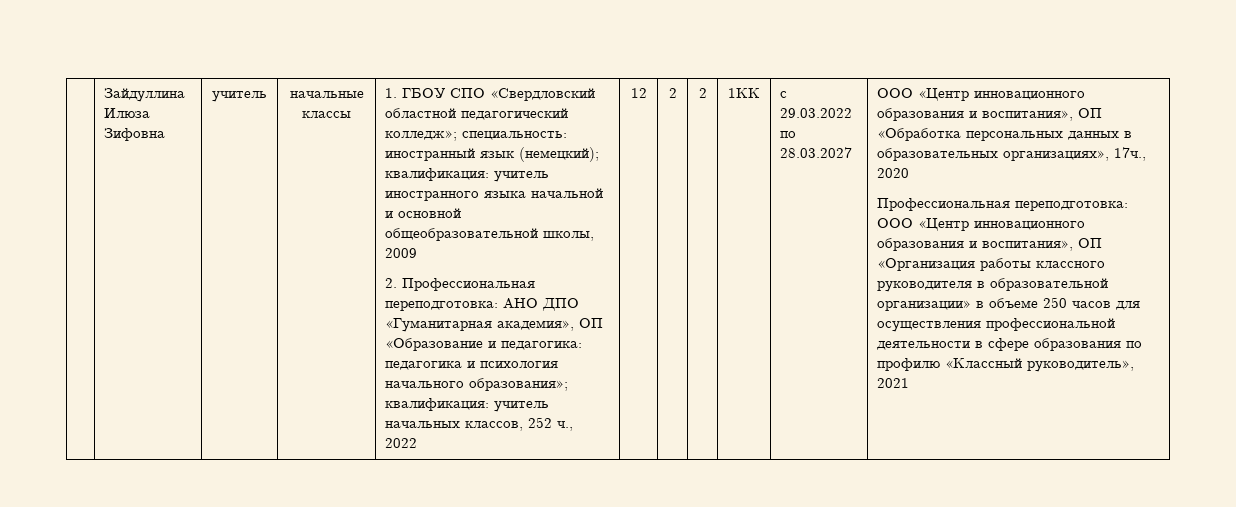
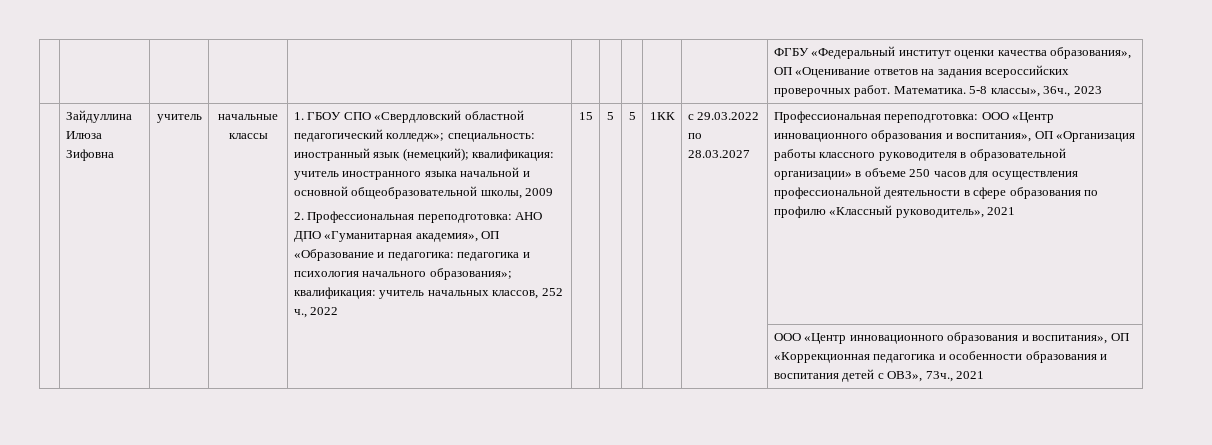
+ ФГБУ «Федеральный институт оценки качества образования», ОП «Оценивание ответов на задания всероссийских проверочных работ. Математика. 5-8 классы», 36ч., 2023
- 12 | 2 | 2
+ 15 | 5 | 5
- ООО «Центр инновационного образования и воспитания», ОП «Обработка персональных данных в образовательных организациях», 17ч., 2020
+ | | | | | | | | | | ООО «Центр инновационного образования и воспитания», ОП «Коррекционная педагогика и особенности образования и воспитания детей с ОВЗ», 73ч., 2021

